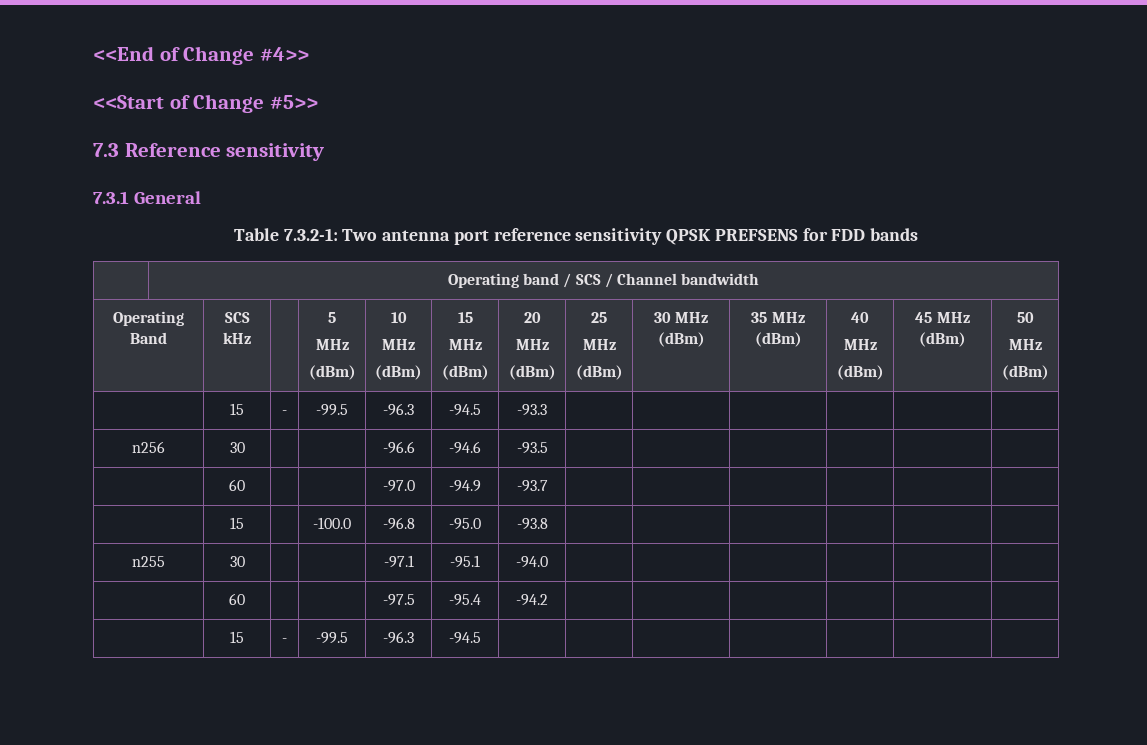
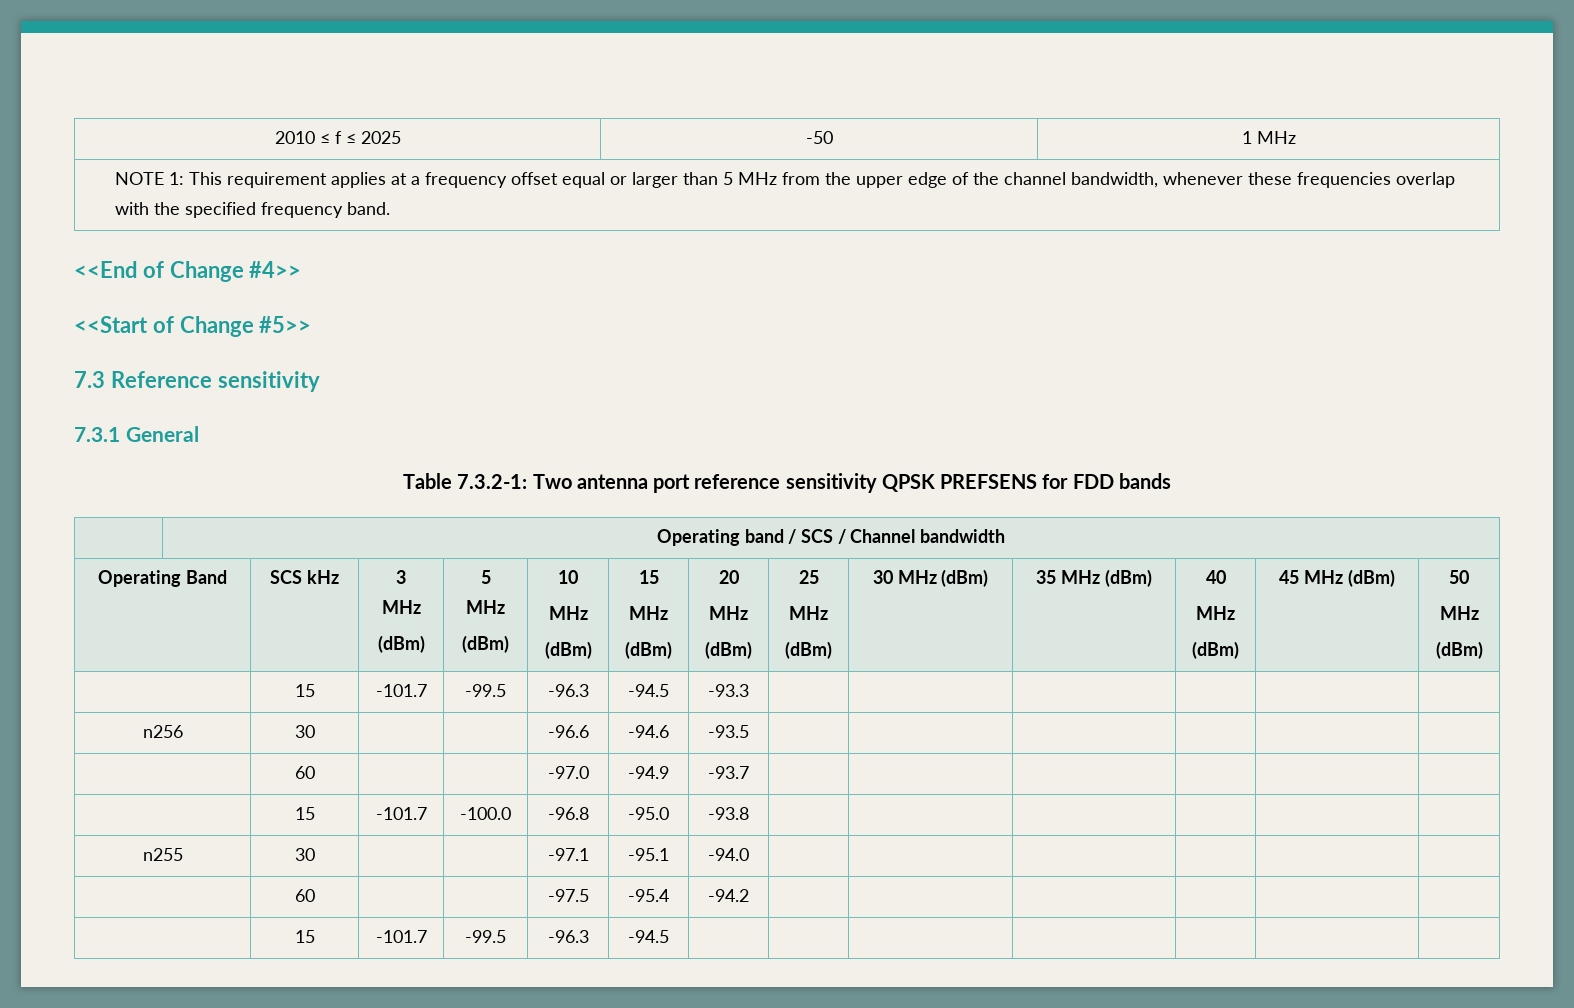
+ 2010 ≤ f ≤ 2025 | -50 | 1 MHz
+ NOTE 1: This requirement applies at a frequency offset equal or larger than 5 MHz from the upper edge of the channel bandwidth, whenever these frequencies overlap with the specified frequency band.
- Operating Band | SCS kHz | | 5
+ Operating Band | SCS kHz | 3
+ MHz
+ (dBm) | 5
- | 15 | - | -99.5 | -96.3 | -94.5 | -93.3 | | | | | |
+ | 15 | -101.7 | -99.5 | -96.3 | -94.5 | -93.3 | | | | | |
- | 15 | | -100.0 | -96.8 | -95.0 | -93.8 | | | | | |
+ | 15 | -101.7 | -100.0 | -96.8 | -95.0 | -93.8 | | | | | |
- | 15 | - | -99.5 | -96.3 | -94.5 | | | | | | |
+ | 15 | -101.7 | -99.5 | -96.3 | -94.5 | | | | | | |

